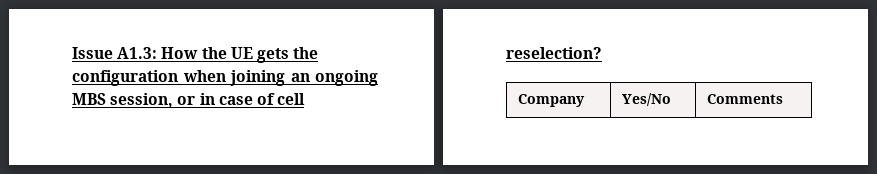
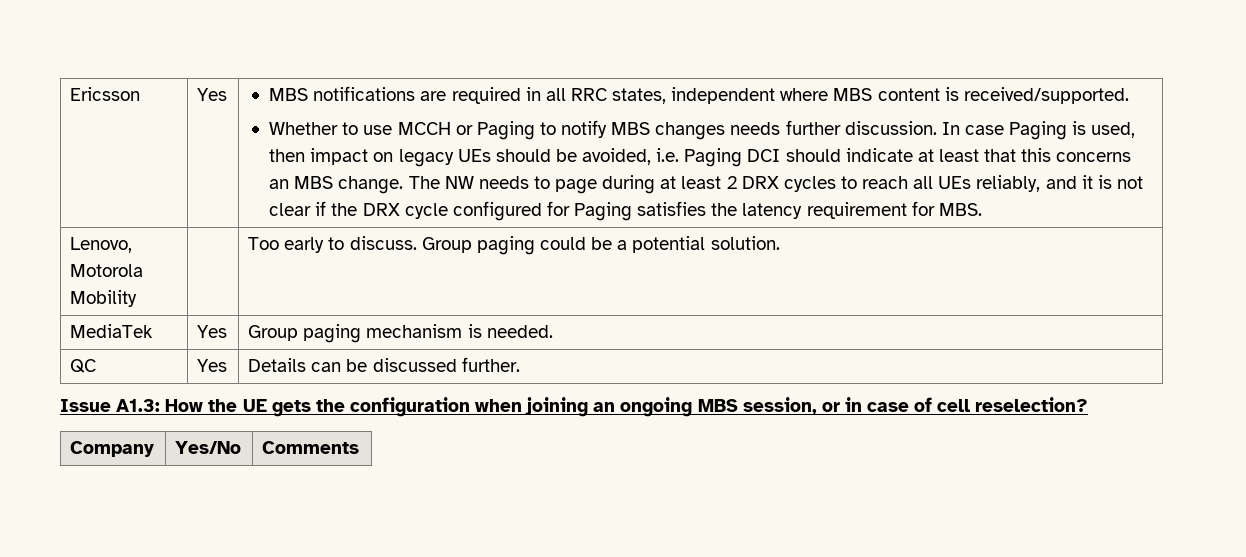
+ Ericsson | Yes | MBS notifications are required in all RRC states, independent where MBS content is received/supported.
+ Whether to use MCCH or Paging to notify MBS changes needs further discussion. In case Paging is used, then impact on legacy UEs should be avoided, i.e. Paging DCI should indicate at least that this concerns an MBS change. The NW needs to page during at least 2 DRX cycles to reach all UEs reliably, and it is not clear if the DRX cycle configured for Paging satisfies the latency requirement for MBS.
+ Lenovo, Motorola Mobility | | Too early to discuss. Group paging could be a potential solution.
+ MediaTek | Yes | Group paging mechanism is needed.
+ QC | Yes | Details can be discussed further.

